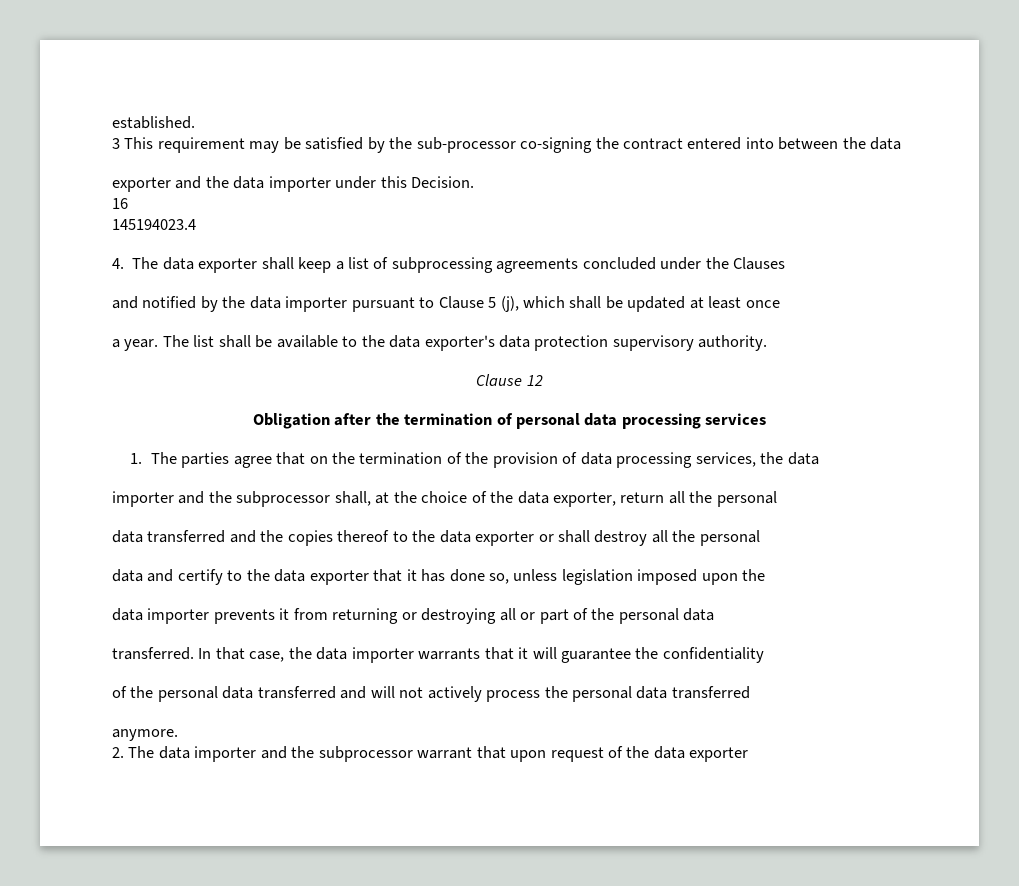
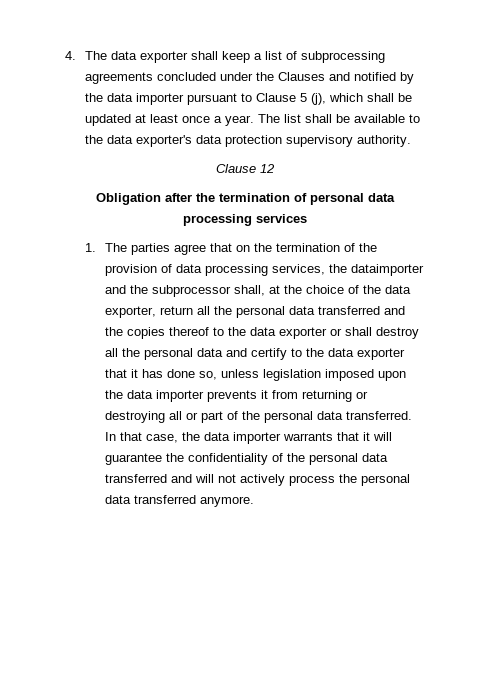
- established.
- 3 This requirement may be satisfied by the sub-processor co-signing the contract entered into between the data
- exporter and the data importer under this Decision.
- 16
- 145194023.4
- 4. The data exporter shall keep a list of subprocessing agreements concluded under the Clauses
- and notified by the data importer pursuant to Clause 5 (j), which shall be updated at least once
- a year.
+ 4. The data exporter shall keep a list of subprocessing agreements concluded under the Clauses and notified by the data importer pursuant to Clause 5 (j), which shall be updated at least once a year.
- 1. The parties agree that on the termination of the provision of data processing services, the data
- importer and the subprocessor shall, at the choice of the data exporter, return all the personal
- data transferred and the copies thereof to the data exporter or shall destroy all the personal
- data and certify to the data exporter that it has done so, unless legislation imposed upon the
- data importer prevents it from returning or destroying all or part of the personal data
- transferred.
+ 1. The parties agree that on the termination of the provision of data processing services, the dataimporter and the subprocessor shall, at the choice of the data exporter, return all the personal data transferred and the copies thereof to the data exporter or shall destroy all the personal data and certify to the data exporter that it has done so, unless legislation imposed upon the data importer prevents it from returning or destroying all or part of the personal data transferred.
- In that case, the data importer warrants that it will guarantee the confidentiality
- of the personal data transferred and will not actively process the personal data transferred
- anymore.
+ In that case, the data importer warrants that it will guarantee the confidentiality of the personal data transferred and will not actively process the personal data transferred anymore.
- 2. The data importer and the subprocessor warrant that upon request of the data exporter

